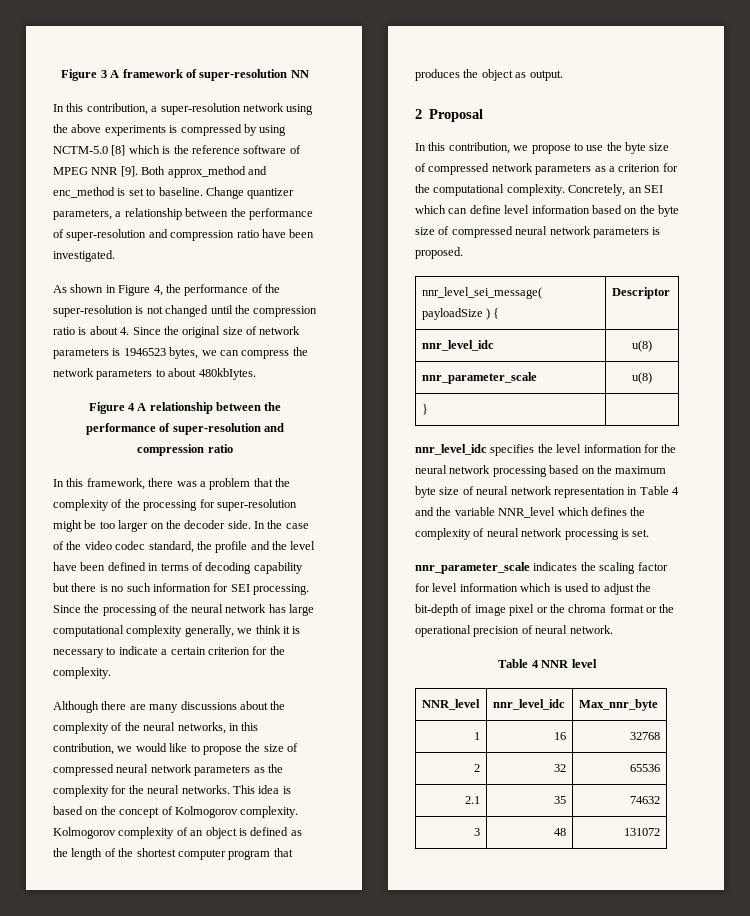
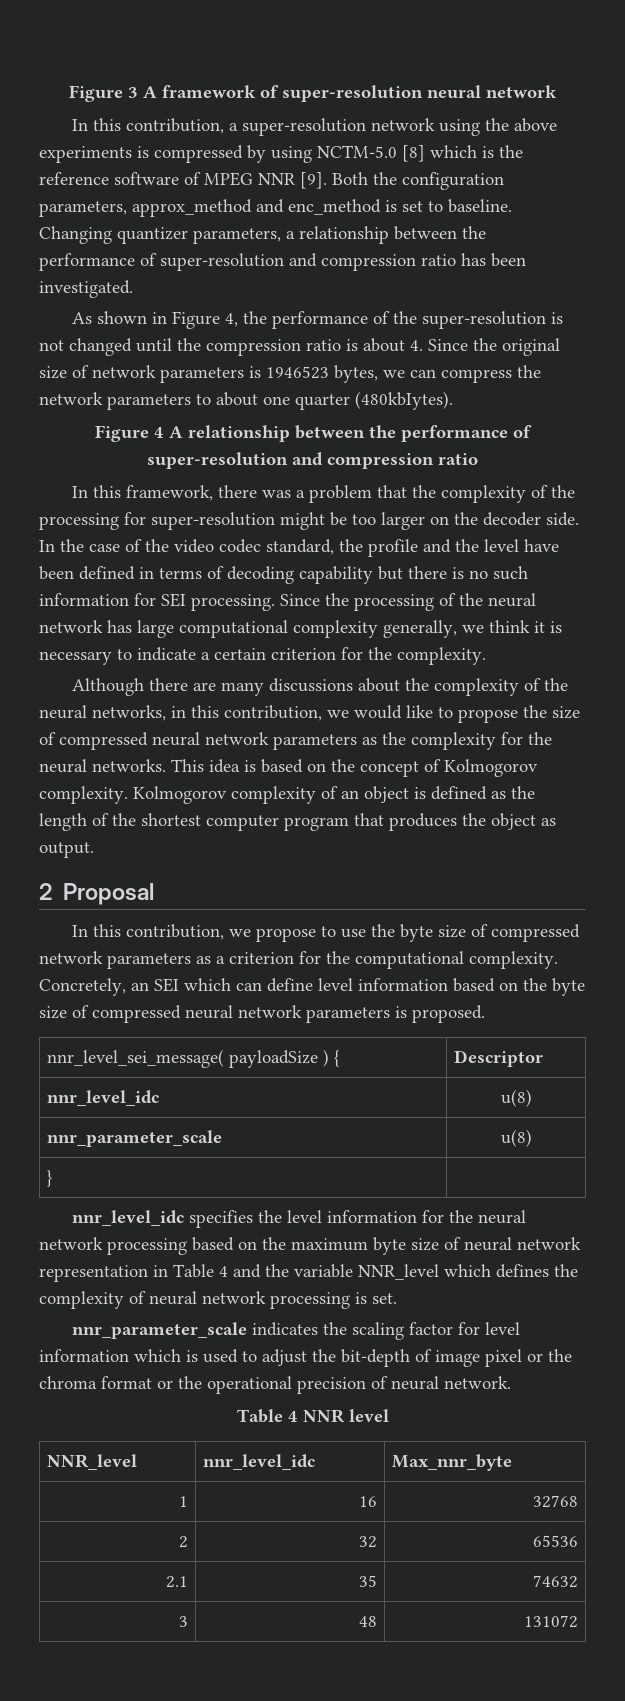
- Figure 3 A framework of super-resolution NN
+ Figure 3 A framework of super-resolution neural network
- Both approx_method and enc_method is set to baseline.
+ Both the configuration parameters, approx_method and enc_method is set to baseline.
- Change quantizer parameters, a relationship between the performance of super-resolution and compression ratio have been investigated.
+ Changing quantizer parameters, a relationship between the performance of super-resolution and compression ratio has been investigated.
- As shown in Figure 4, the performance of the super-resolution is not changed until the compression ratio is about 4. Since the original size of network parameters is 1946523 bytes, we can compress the network parameters to about 480kbIytes.
+ As shown in Figure 4, the performance of the super-resolution is not changed until the compression ratio is about 4. Since the original size of network parameters is 1946523 bytes, we can compress the network parameters to about one quarter (480kbIytes).

